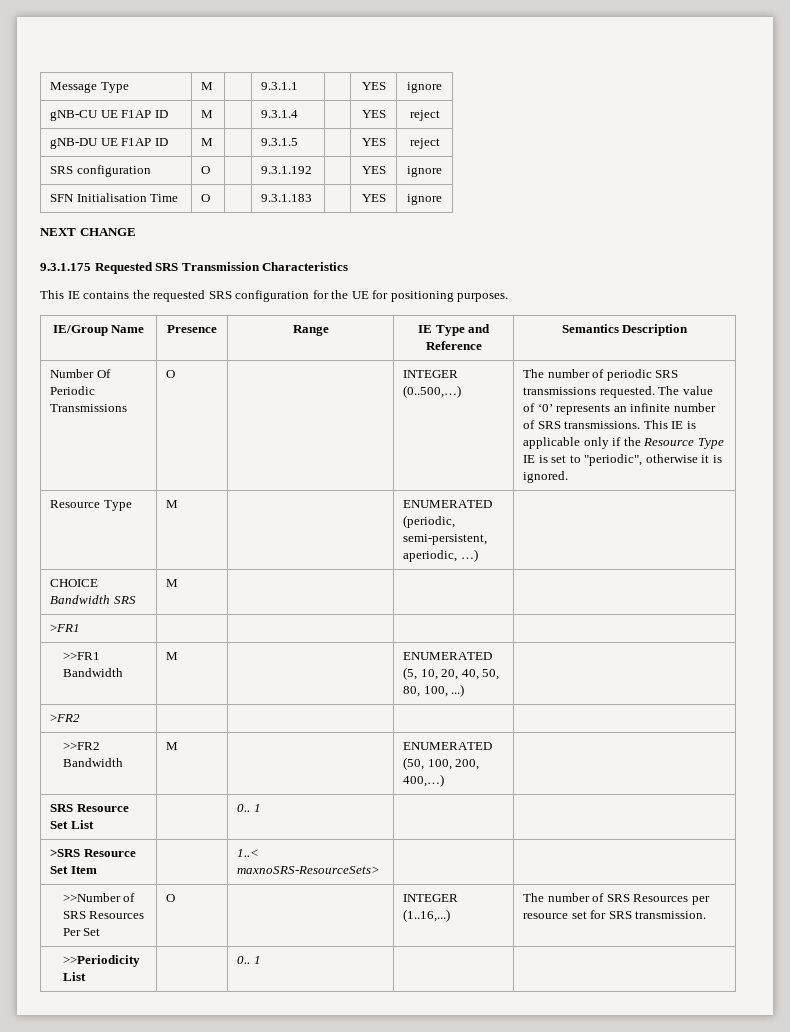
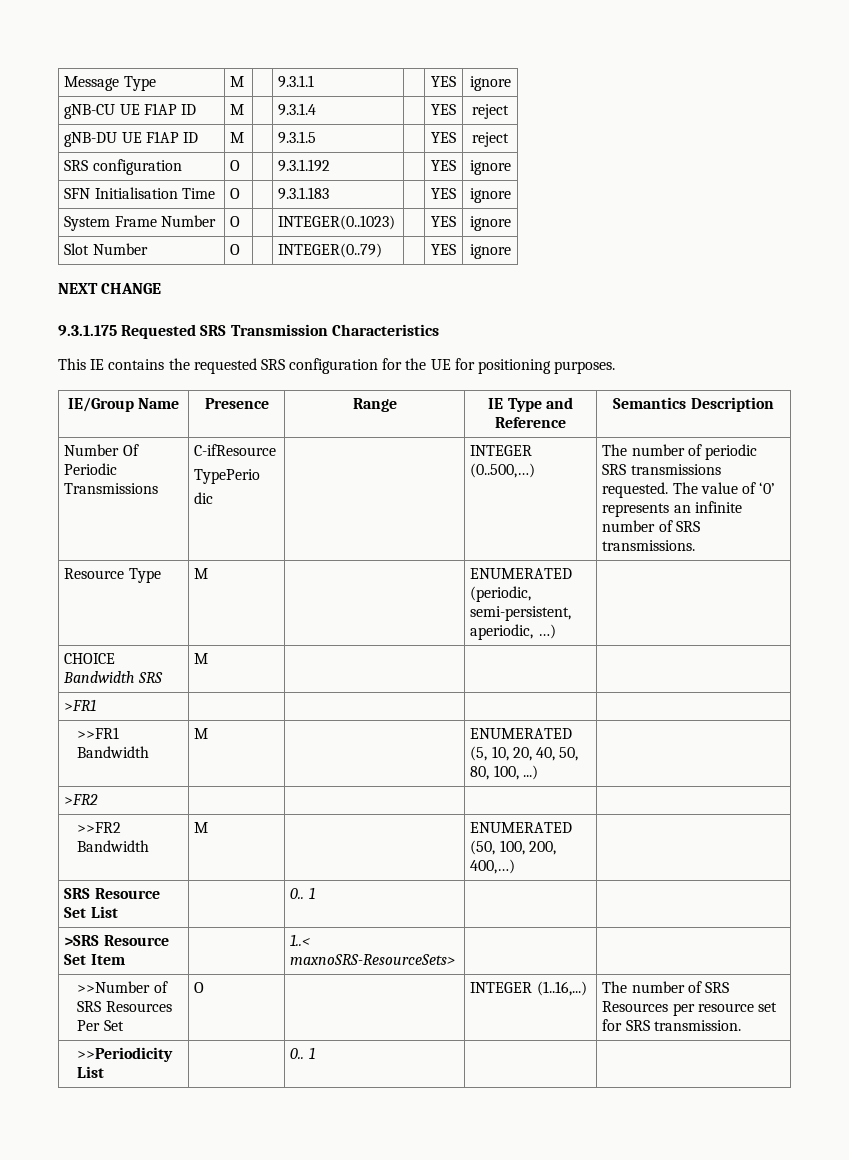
+ System Frame Number | O | | INTEGER(0..1023) | | YES | ignore
+ Slot Number | O | | INTEGER(0..79) | | YES | ignore
- Number Of Periodic Transmissions | O
+ Number Of Periodic Transmissions | C-ifResource
+ TypePerio
+ dic
- This IE is applicable only if the Resource Type IE is set to "periodic", otherwise it is ignored.

